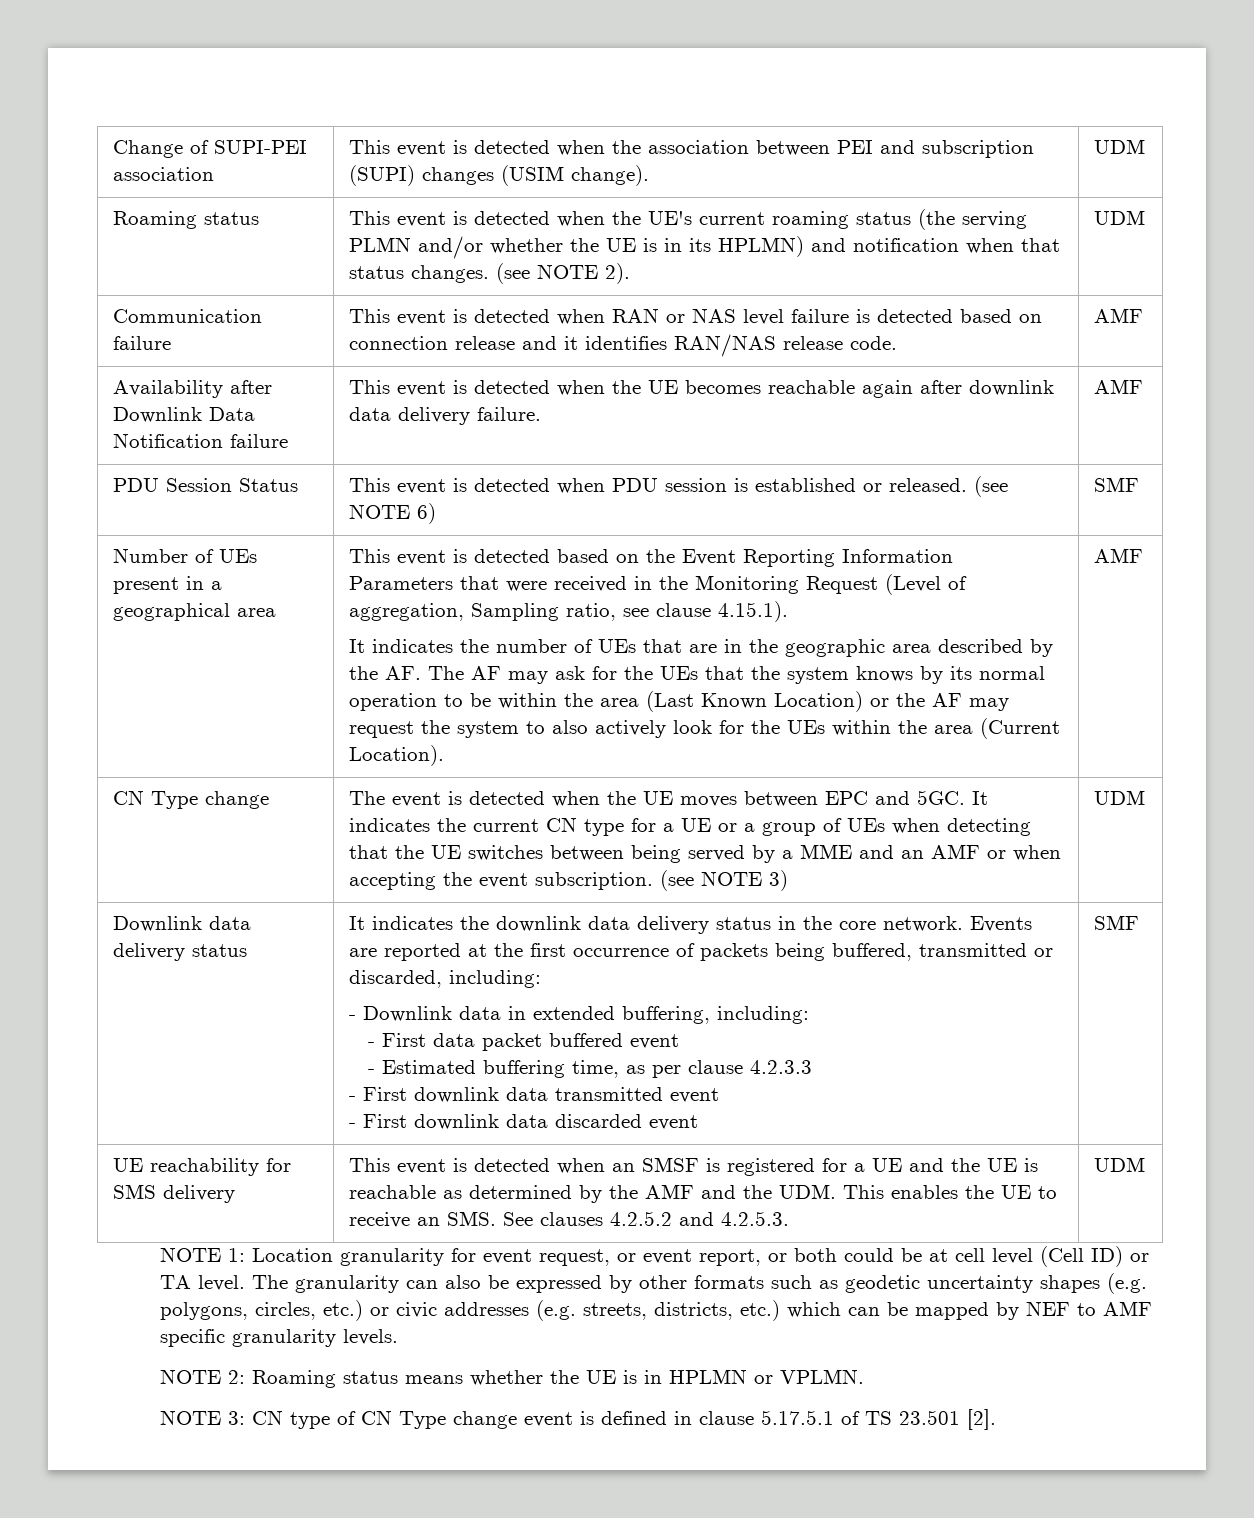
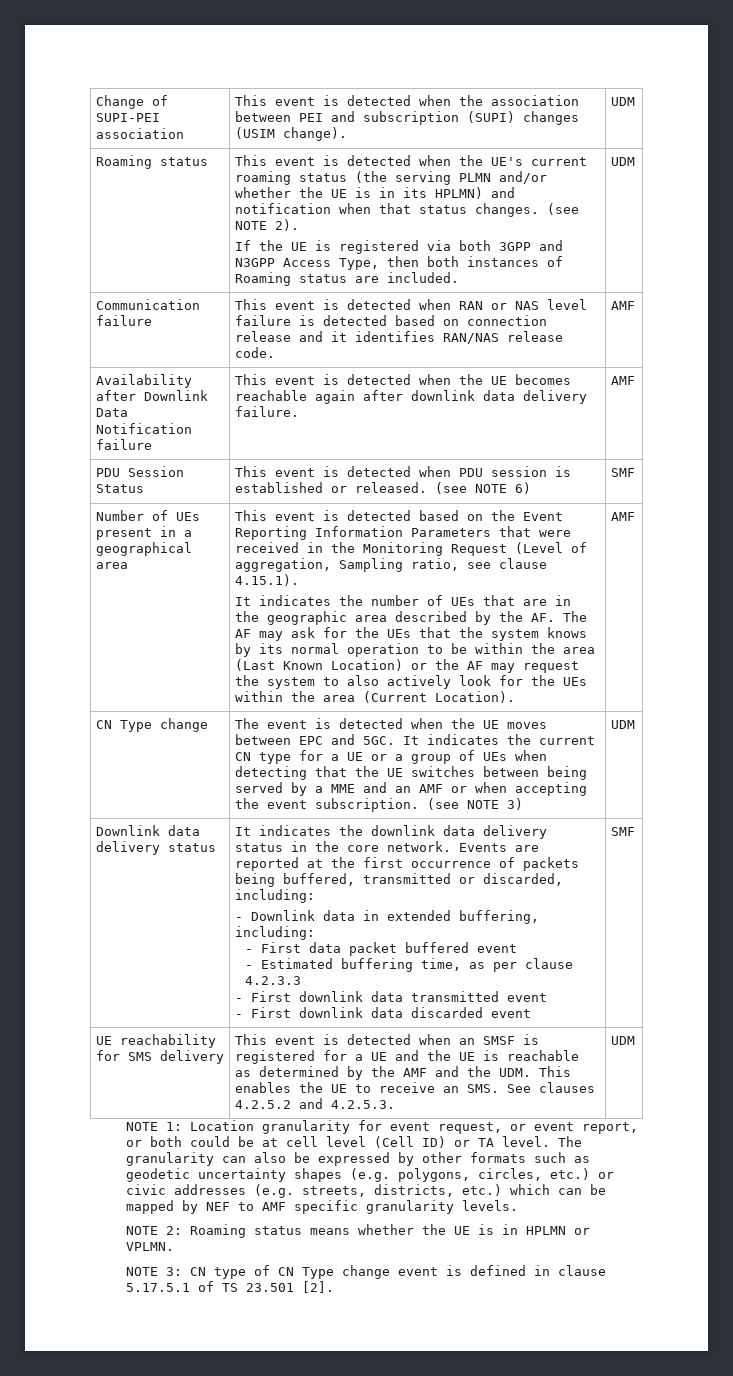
+ If the UE is registered via both 3GPP and N3GPP Access Type, then both instances of Roaming status are included.

